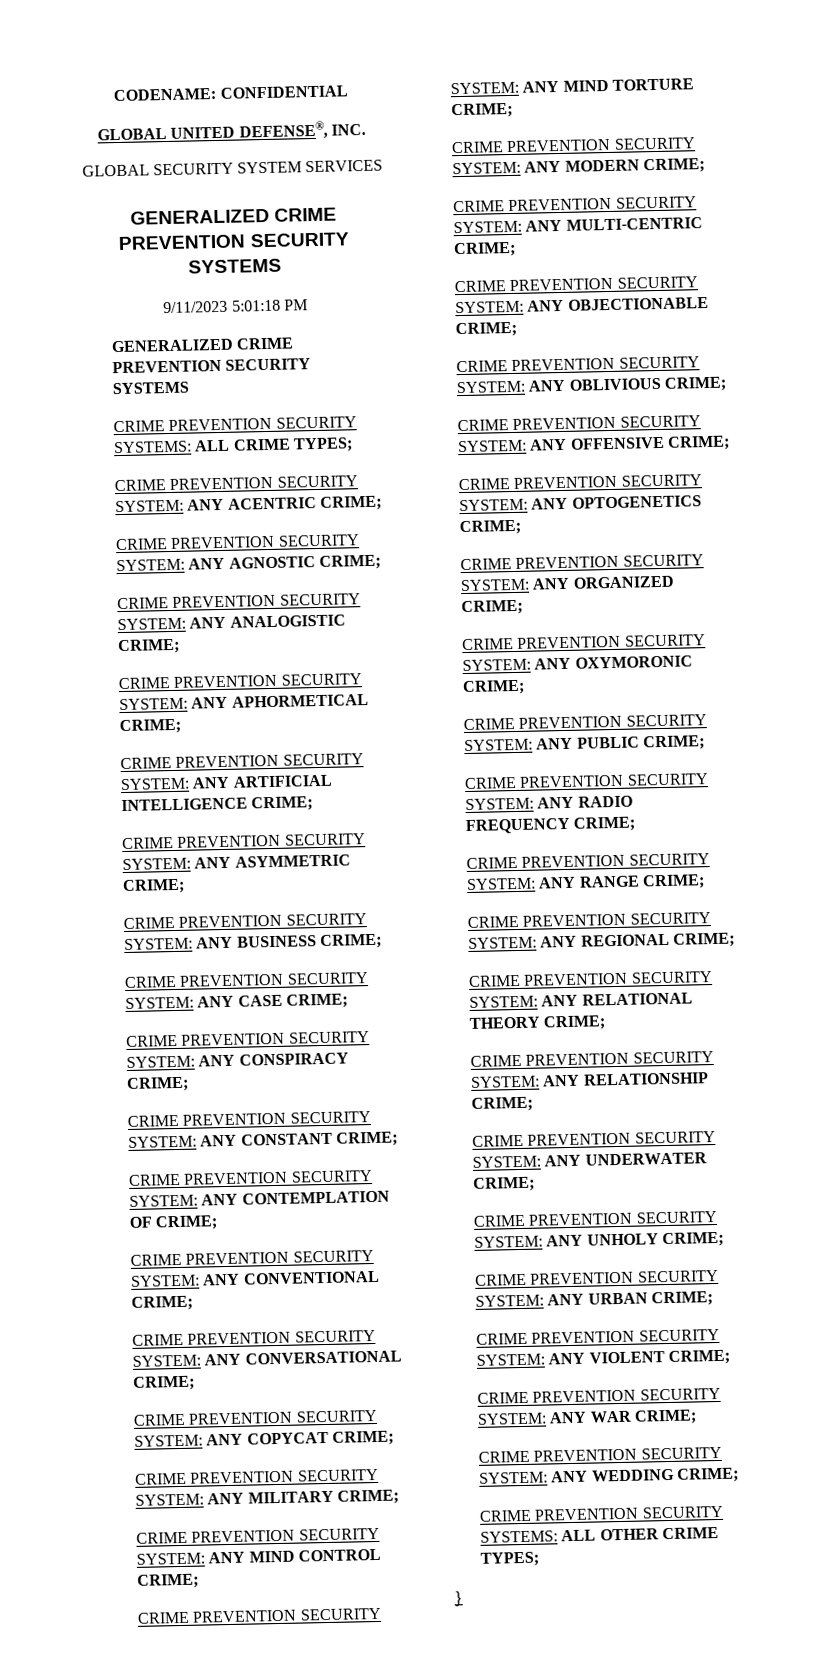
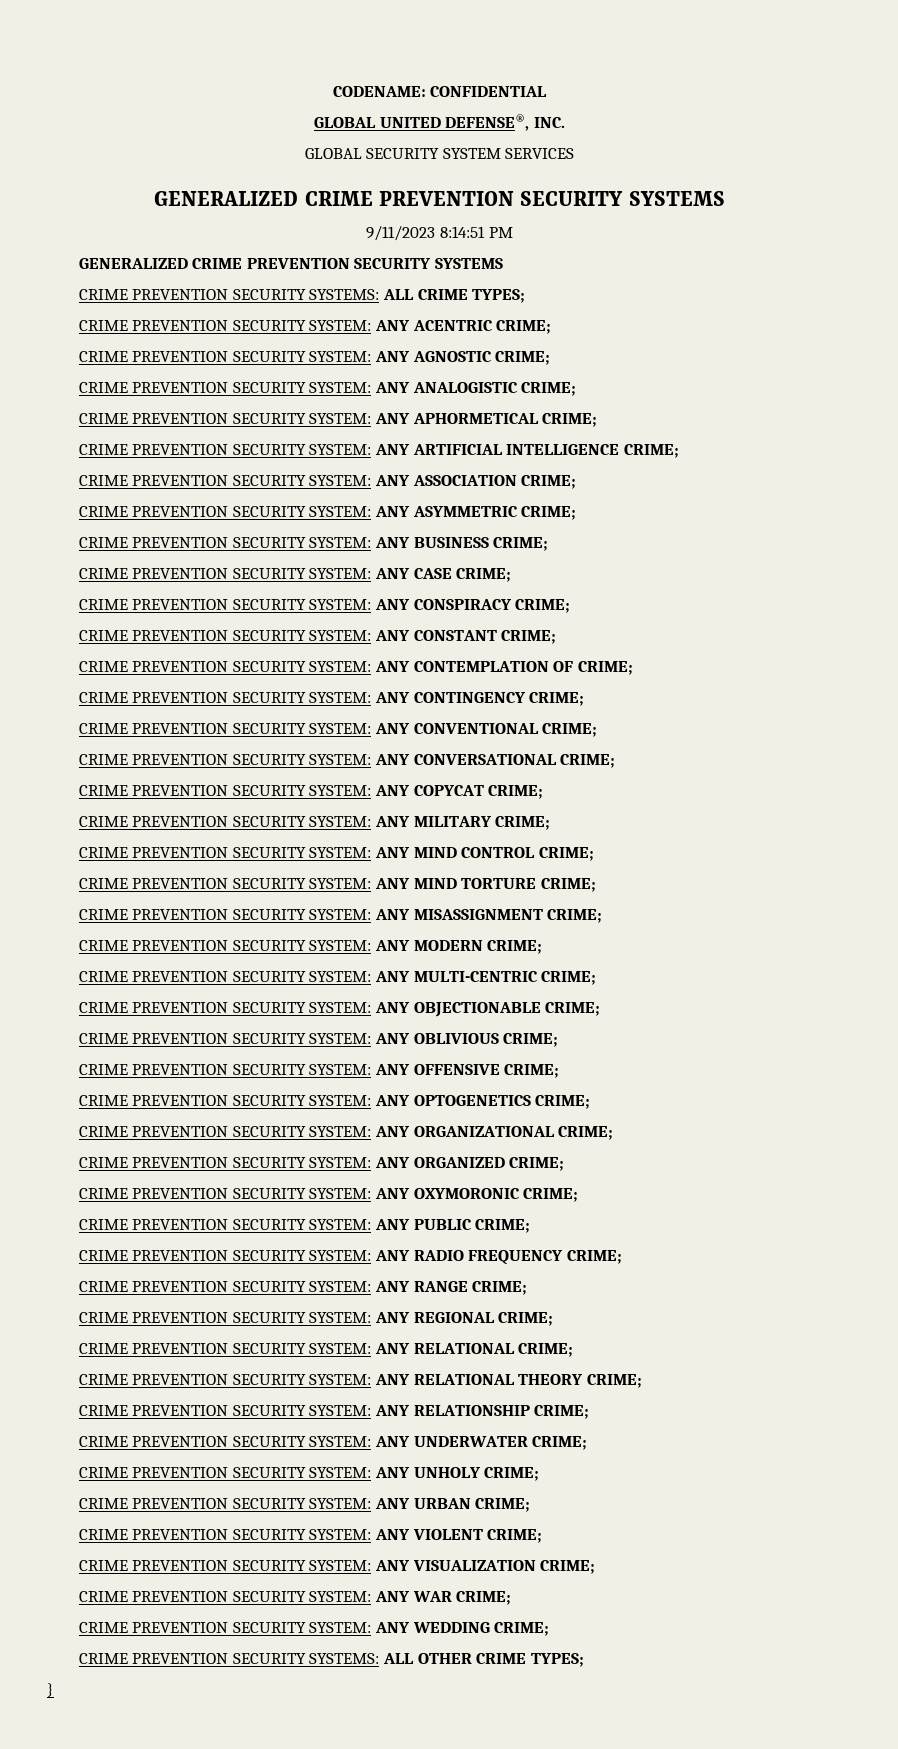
- 9/11/2023 5:01:18 PM
+ 9/11/2023 8:14:51 PM
+ CRIME PREVENTION SECURITY SYSTEM: ANY ASSOCIATION CRIME;
+ CRIME PREVENTION SECURITY SYSTEM: ANY CONTINGENCY CRIME;
+ CRIME PREVENTION SECURITY SYSTEM: ANY MISASSIGNMENT CRIME;
+ CRIME PREVENTION SECURITY SYSTEM: ANY ORGANIZATIONAL CRIME;
+ CRIME PREVENTION SECURITY SYSTEM: ANY RELATIONAL CRIME;
+ CRIME PREVENTION SECURITY SYSTEM: ANY VISUALIZATION CRIME;

